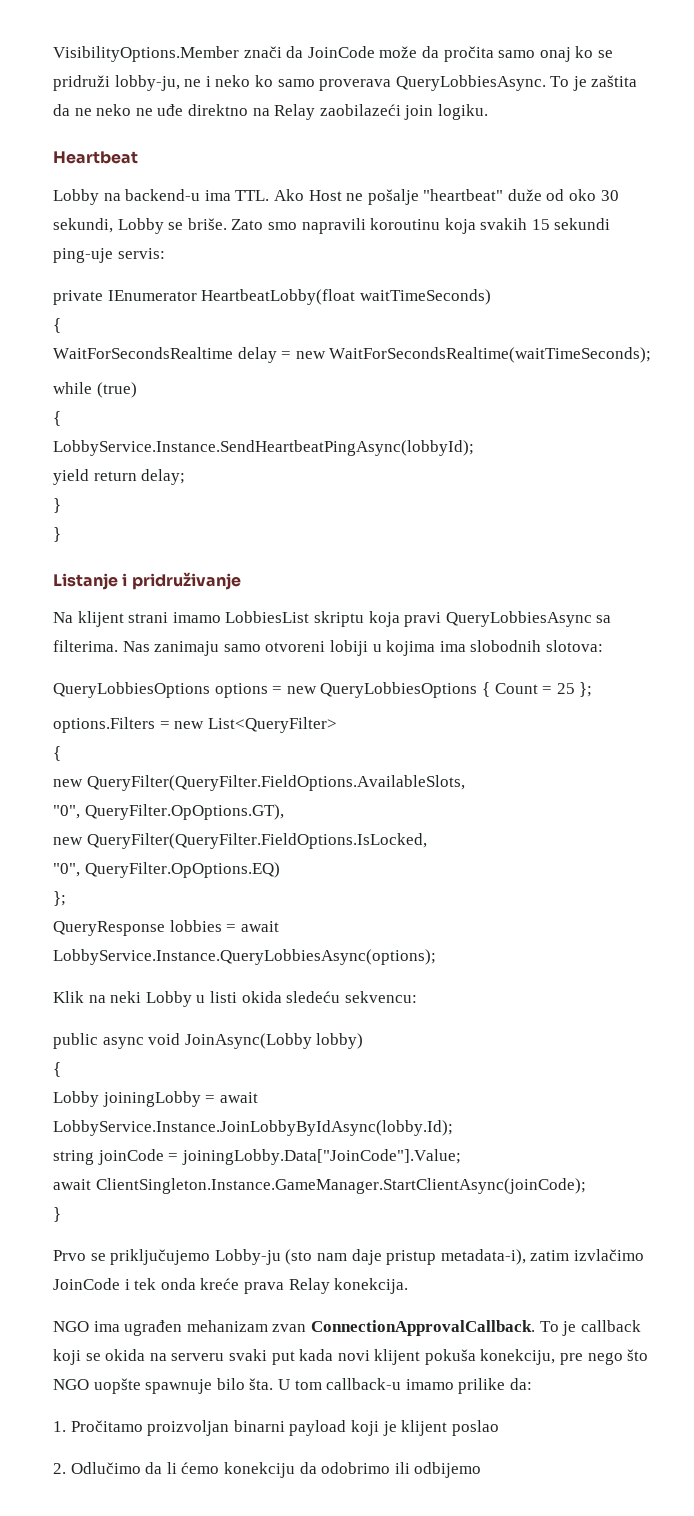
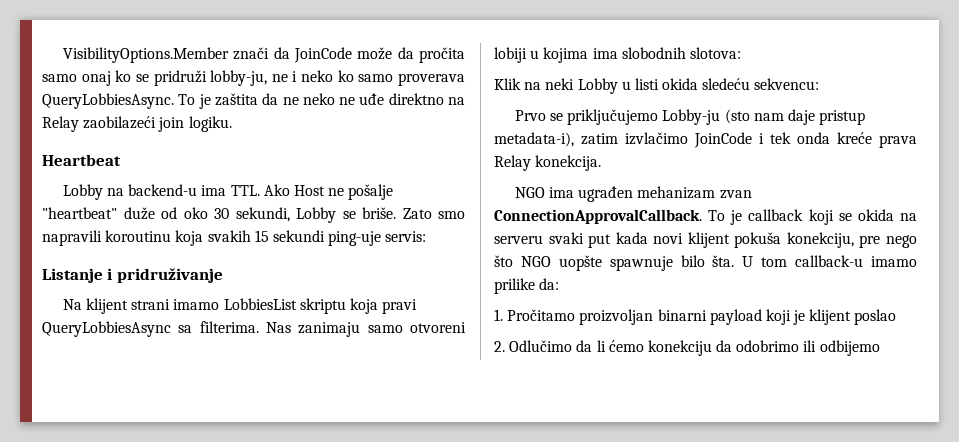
- private IEnumerator HeartbeatLobby(float waitTimeSeconds)
- {
- WaitForSecondsRealtime delay = new WaitForSecondsRealtime(waitTimeSeconds);
- while (true)
- {
- LobbyService.Instance.SendHeartbeatPingAsync(lobbyId);
- yield return delay;
- }
- }
- QueryLobbiesOptions options = new QueryLobbiesOptions { Count = 25 };
- options.Filters = new List<QueryFilter>
- {
- new QueryFilter(QueryFilter.FieldOptions.AvailableSlots,
- "0", QueryFilter.OpOptions.GT),
- new QueryFilter(QueryFilter.FieldOptions.IsLocked,
- "0", QueryFilter.OpOptions.EQ)
- };
- QueryResponse lobbies = await LobbyService.Instance.QueryLobbiesAsync(options);
- public async void JoinAsync(Lobby lobby)
- {
- Lobby joiningLobby = await LobbyService.Instance.JoinLobbyByIdAsync(lobby.Id);
- string joinCode = joiningLobby.Data["JoinCode"].Value;
- await ClientSingleton.Instance.GameManager.StartClientAsync(joinCode);
- }

